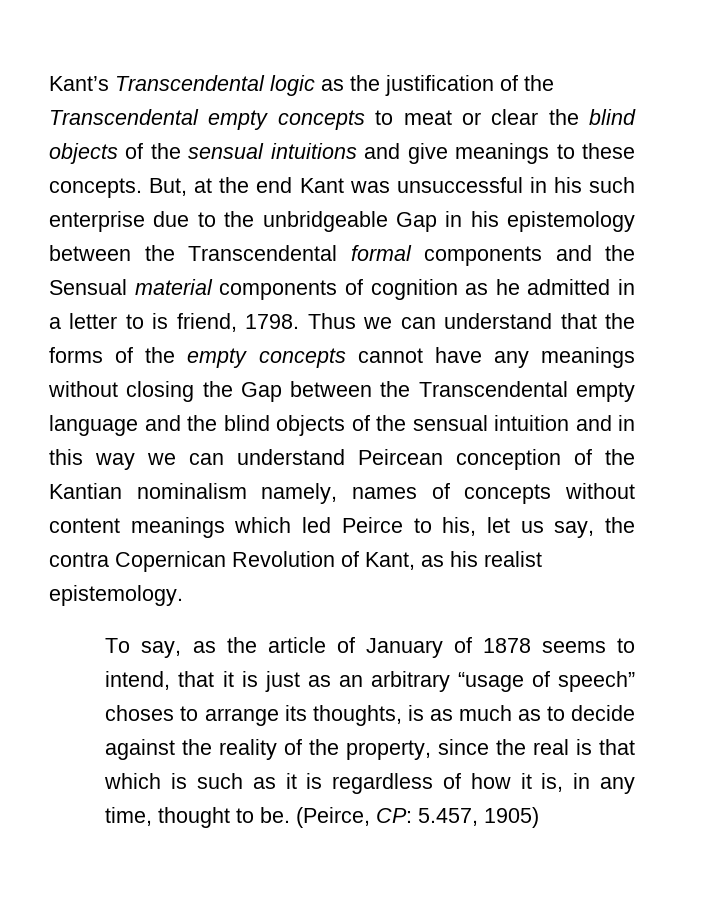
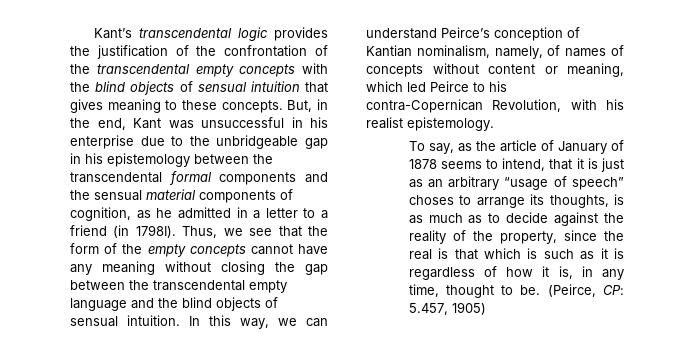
- Kant’s Transcendental logic as the justification of the Transcendental empty concepts to meat or clear the blind objects of the sensual intuitions and give meanings to these concepts.
+ Kant’s transcendental logic provides the justification of the confrontation of the transcendental empty concepts with the blind objects of sensual intuition that gives meaning to these concepts.
- But, at the end Kant was unsuccessful in his such enterprise due to the unbridgeable Gap in his epistemology between the Transcendental formal components and the Sensual material components of cognition as he admitted in a letter to is friend, 1798. Thus we can understand that the forms of the empty concepts cannot have any meanings without closing the Gap between the Transcendental empty language and the blind objects of the sensual intuition and in this way we can understand Peircean conception of the Kantian nominalism namely, names of concepts without content meanings which led Peirce to his, let us say, the contra Copernican Revolution of Kant, as his realist epistemology.
+ But, in the end, Kant was unsuccessful in his enterprise due to the unbridgeable gap in his epistemology between the transcendental formal components and the sensual material components of cognition, as he admitted in a letter to a friend (in 1798I). Thus, we see that the form of the empty concepts cannot have any meaning without closing the gap between the transcendental empty language and the blind objects of sensual intuition. In this way, we can understand Peirce’s conception of Kantian nominalism, namely, of names of concepts without content or meaning, which led Peirce to his contra-Copernican Revolution, with his realist epistemology.

